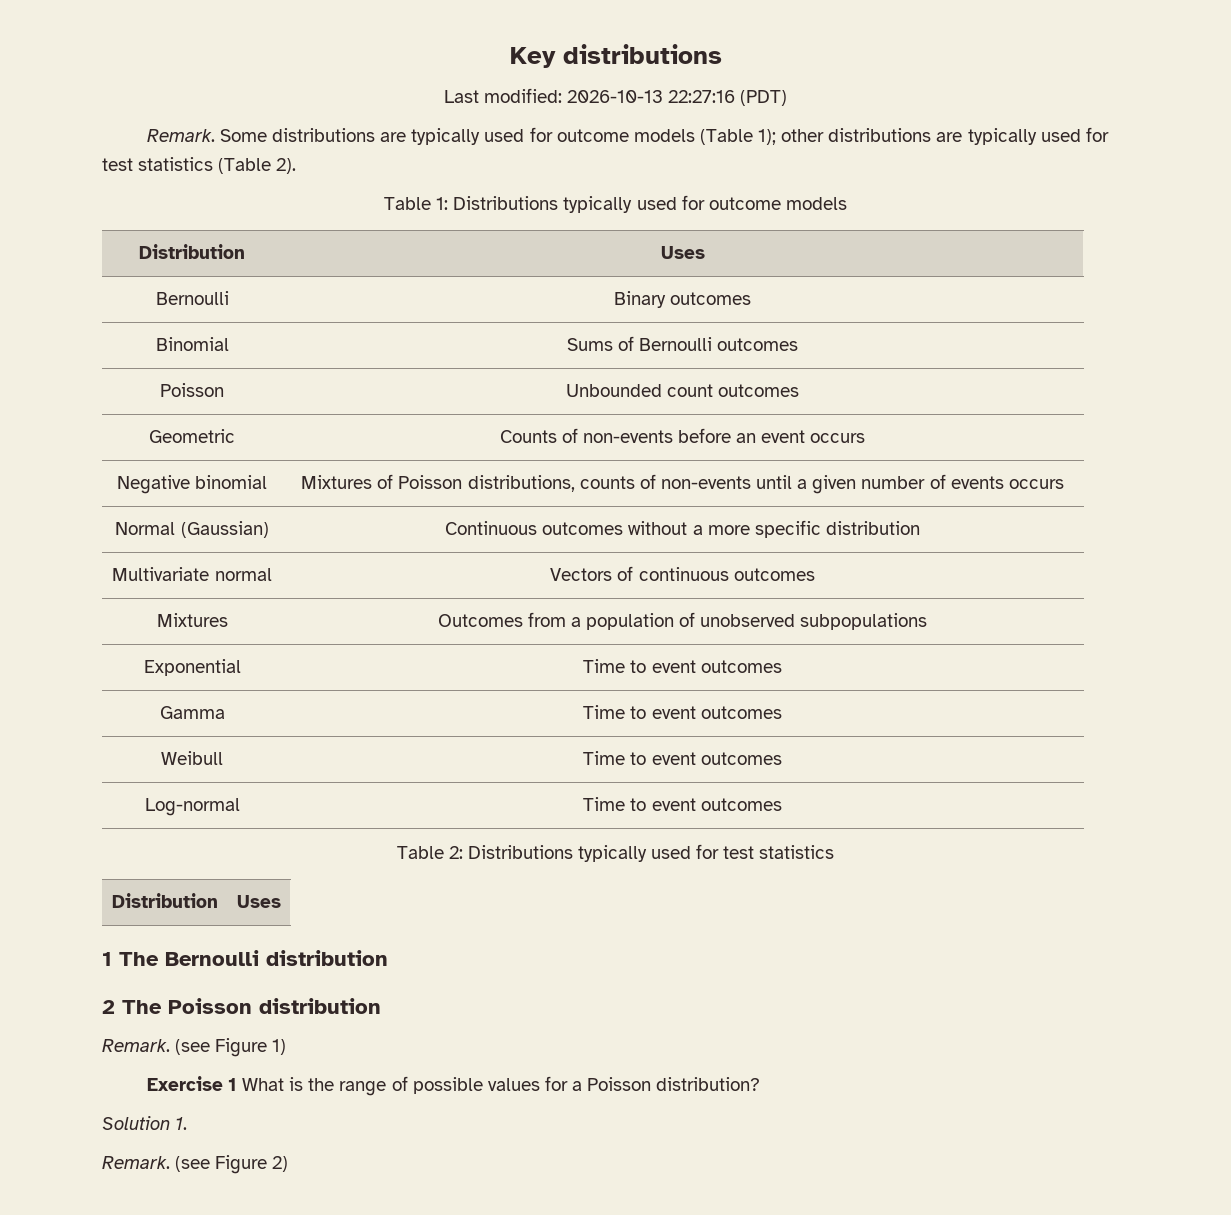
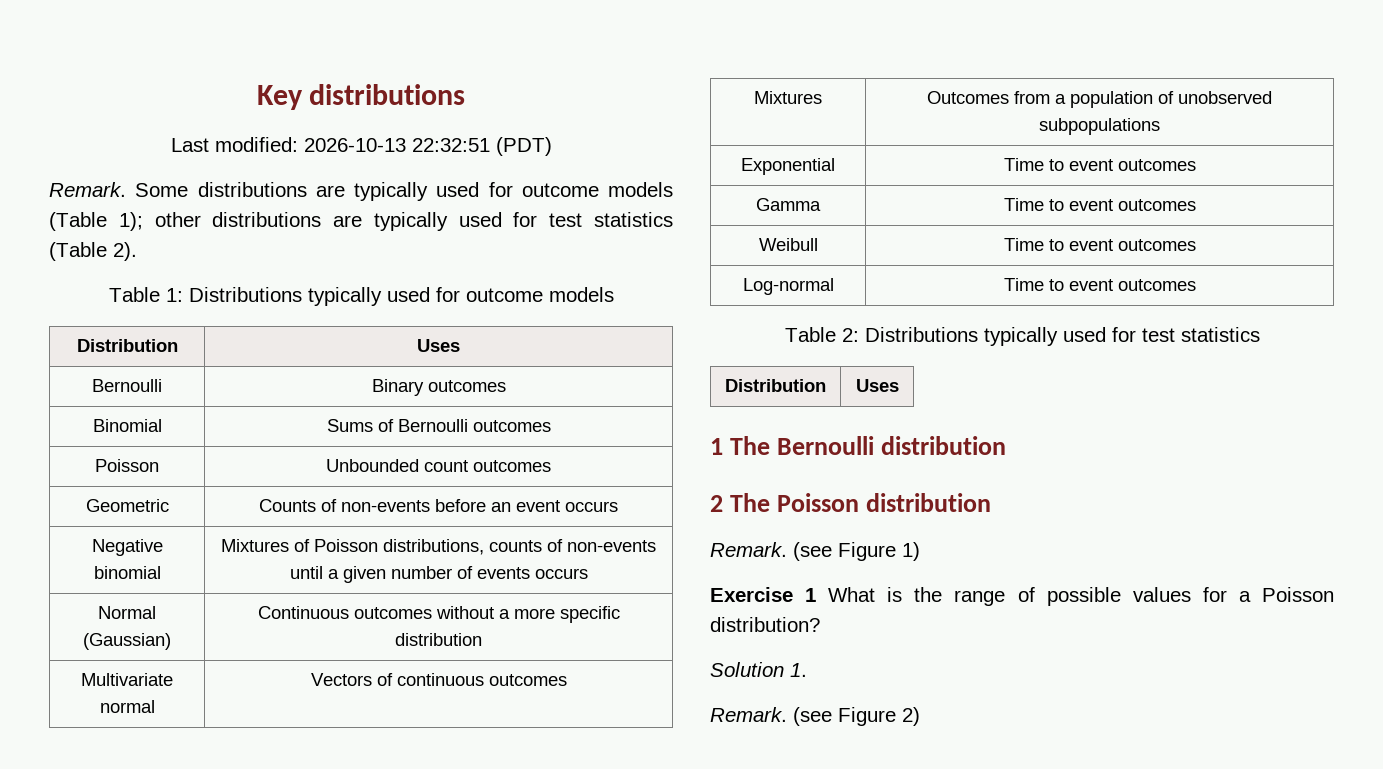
- Last modified: 2026-10-13 22:27:16 (PDT)
+ Last modified: 2026-10-13 22:32:51 (PDT)

